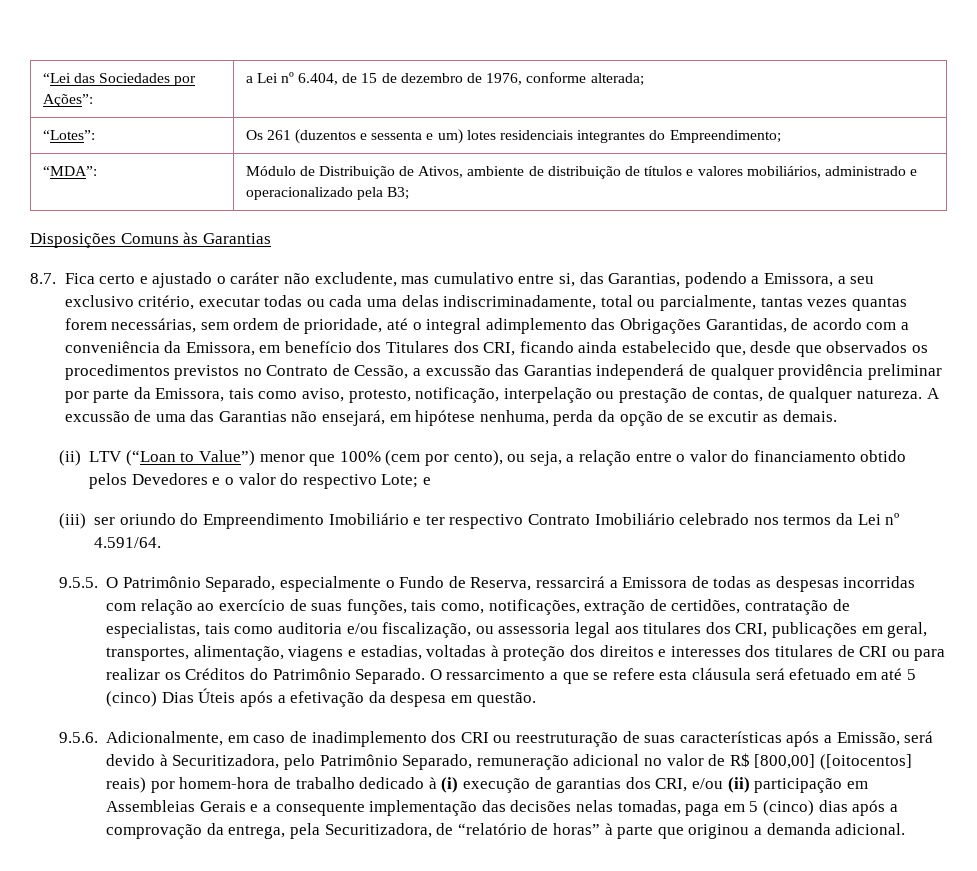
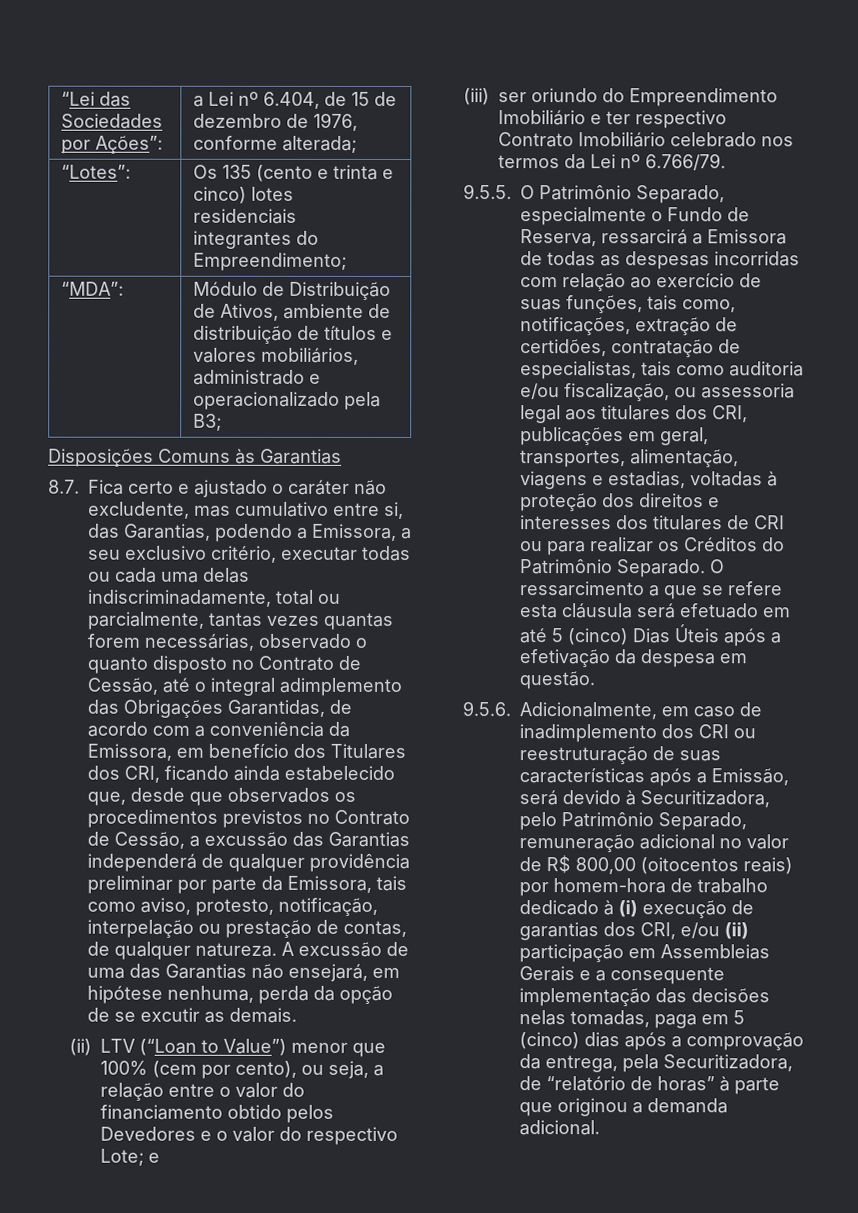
- “Lotes”: | Os 261 (duzentos e sessenta e um) lotes residenciais integrantes do Empreendimento;
+ “Lotes”: | Os 135 (cento e trinta e cinco) lotes residenciais integrantes do Empreendimento;
- 8.7. Fica certo e ajustado o caráter não excludente, mas cumulativo entre si, das Garantias, podendo a Emissora, a seu exclusivo critério, executar todas ou cada uma delas indiscriminadamente, total ou parcialmente, tantas vezes quantas forem necessárias, sem ordem de prioridade, até o integral adimplemento das Obrigações Garantidas, de acordo com a conveniência da Emissora, em benefício dos Titulares dos CRI, ficando ainda estabelecido que, desde que observados os procedimentos previstos no Contrato de Cessão, a excussão das Garantias independerá de qualquer providência preliminar por parte da Emissora, tais como aviso, protesto, notificação, interpelação ou prestação de contas, de qualquer natureza.
+ 8.7. Fica certo e ajustado o caráter não excludente, mas cumulativo entre si, das Garantias, podendo a Emissora, a seu exclusivo critério, executar todas ou cada uma delas indiscriminadamente, total ou parcialmente, tantas vezes quantas forem necessárias, observado o quanto disposto no Contrato de Cessão, até o integral adimplemento das Obrigações Garantidas, de acordo com a conveniência da Emissora, em benefício dos Titulares dos CRI, ficando ainda estabelecido que, desde que observados os procedimentos previstos no Contrato de Cessão, a excussão das Garantias independerá de qualquer providência preliminar por parte da Emissora, tais como aviso, protesto, notificação, interpelação ou prestação de contas, de qualquer natureza.
- (iii) ser oriundo do Empreendimento Imobiliário e ter respectivo Contrato Imobiliário celebrado nos termos da Lei nº 4.591/64.
+ (iii) ser oriundo do Empreendimento Imobiliário e ter respectivo Contrato Imobiliário celebrado nos termos da Lei nº 6.766/79.
- 9.5.6. Adicionalmente, em caso de inadimplemento dos CRI ou reestruturação de suas características após a Emissão, será devido à Securitizadora, pelo Patrimônio Separado, remuneração adicional no valor de R$ [800,00] ([oitocentos] reais) por homem-hora de trabalho dedicado à (i) execução de garantias dos CRI, e/ou (ii) participação em Assembleias Gerais e a consequente implementação das decisões nelas tomadas, paga em 5 (cinco) dias após a comprovação da entrega, pela Securitizadora, de “relatório de horas” à parte que originou a demanda adicional.
+ 9.5.6. Adicionalmente, em caso de inadimplemento dos CRI ou reestruturação de suas características após a Emissão, será devido à Securitizadora, pelo Patrimônio Separado, remuneração adicional no valor de R$ 800,00 (oitocentos reais) por homem-hora de trabalho dedicado à (i) execução de garantias dos CRI, e/ou (ii) participação em Assembleias Gerais e a consequente implementação das decisões nelas tomadas, paga em 5 (cinco) dias após a comprovação da entrega, pela Securitizadora, de “relatório de horas” à parte que originou a demanda adicional.

